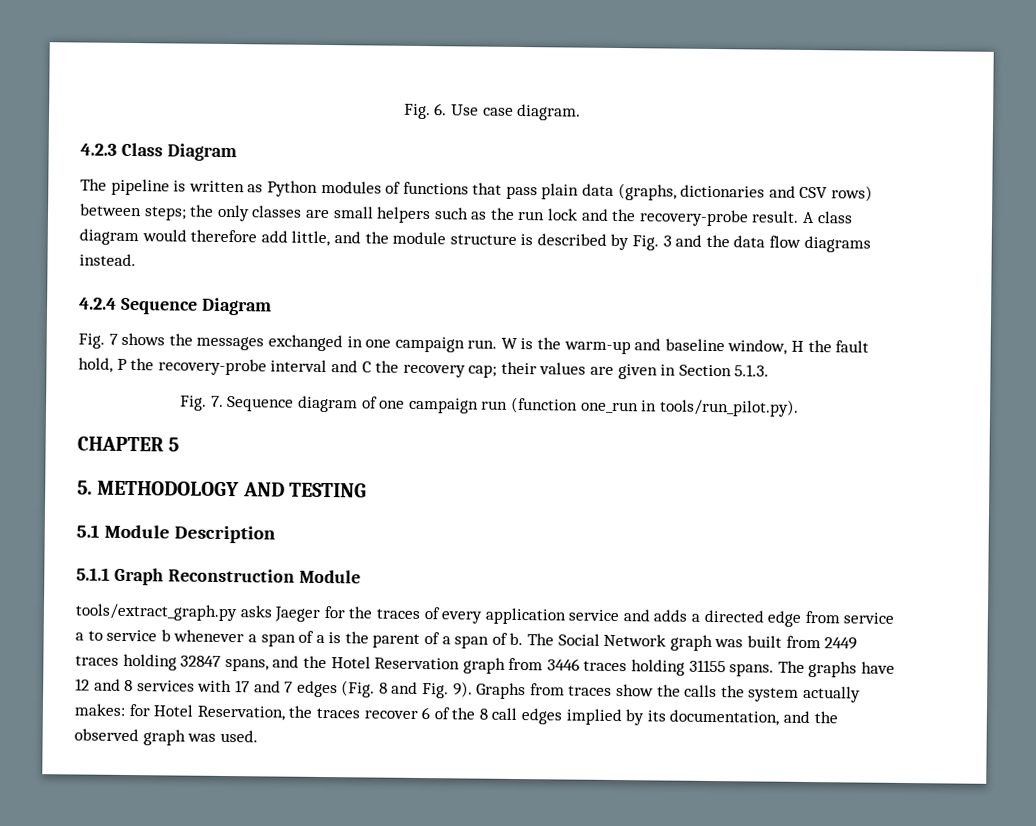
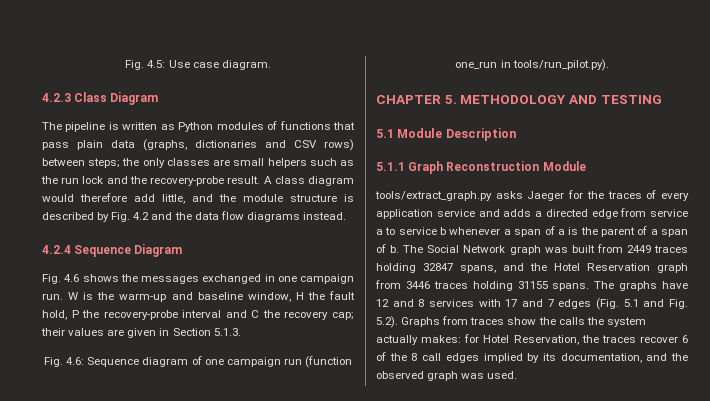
- Fig. 6. Use case diagram.
+ Fig. 4.5: Use case diagram.
- A class diagram would therefore add little, and the module structure is described by Fig. 3 and the data flow diagrams instead.
+ A class diagram would therefore add little, and the module structure is described by Fig. 4.2 and the data flow diagrams instead.
- Fig. 7 shows the messages exchanged in one campaign run.
+ Fig. 4.6 shows the messages exchanged in one campaign run.
- Fig. 7. Sequence diagram of one campaign run (function one_run in tools/run_pilot.py).
+ Fig. 4.6: Sequence diagram of one campaign run (function one_run in tools/run_pilot.py).
- CHAPTER 5
- 5. METHODOLOGY AND TESTING
+ CHAPTER 5. METHODOLOGY AND TESTING
- The graphs have 12 and 8 services with 17 and 7 edges (Fig. 8 and Fig. 9). Graphs from traces show the calls the system actually makes: for Hotel Reservation, the traces recover 6 of the 8 call edges implied by its documentation, and the observed graph was used.
+ The graphs have 12 and 8 services with 17 and 7 edges (Fig. 5.1 and Fig. 5.2). Graphs from traces show the calls the system actually makes: for Hotel Reservation, the traces recover 6 of the 8 call edges implied by its documentation, and the observed graph was used.

